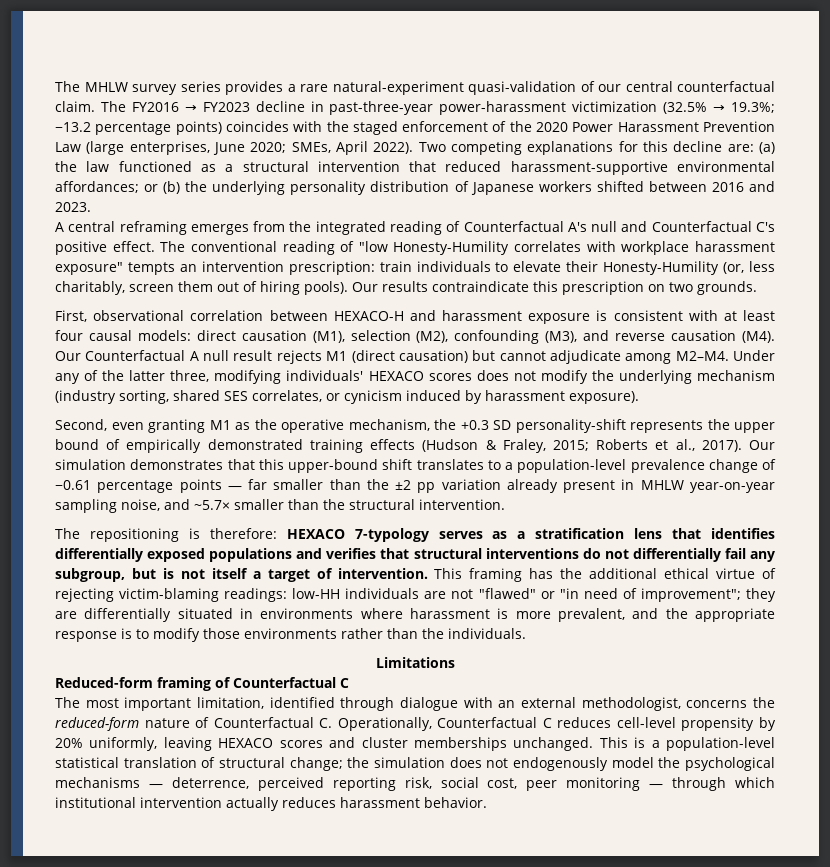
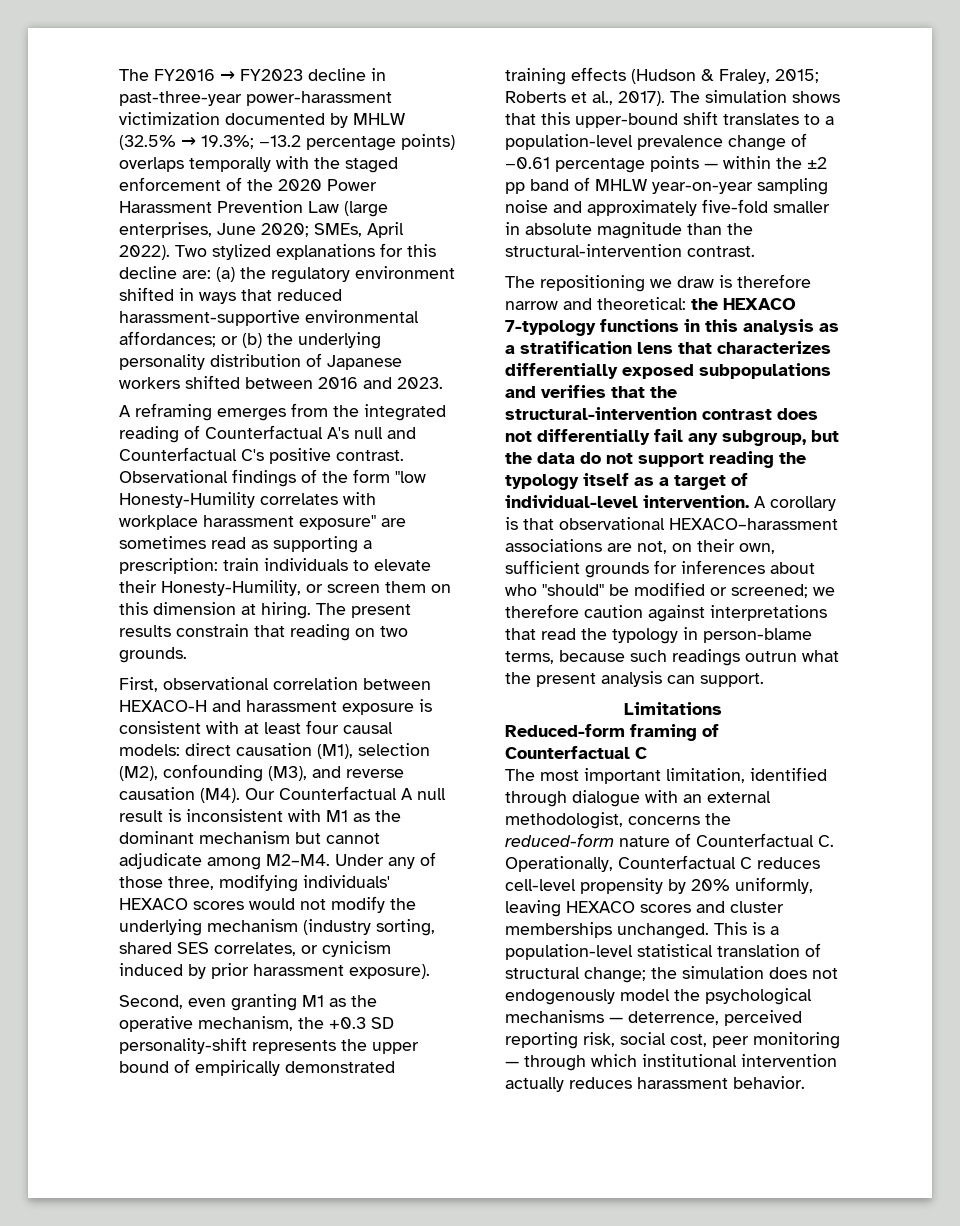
- The MHLW survey series provides a rare natural-experiment quasi-validation of our central counterfactual claim. The FY2016 → FY2023 decline in past-three-year power-harassment victimization (32.5% → 19.3%; −13.2 percentage points) coincides with the staged enforcement of the 2020 Power Harassment Prevention Law (large enterprises, June 2020; SMEs, April 2022).
+ The FY2016 → FY2023 decline in past-three-year power-harassment victimization documented by MHLW (32.5% → 19.3%; −13.2 percentage points) overlaps temporally with the staged enforcement of the 2020 Power Harassment Prevention Law (large enterprises, June 2020; SMEs, April 2022).
- Two competing explanations for this decline are: (a) the law functioned as a structural intervention that reduced harassment-supportive environmental affordances; or (b) the underlying personality distribution of Japanese workers shifted between 2016 and 2023.
+ Two stylized explanations for this decline are: (a) the regulatory environment shifted in ways that reduced harassment-supportive environmental affordances; or (b) the underlying personality distribution of Japanese workers shifted between 2016 and 2023.
- A central reframing emerges from the integrated reading of Counterfactual A's null and Counterfactual C's positive effect. The conventional reading of "low Honesty-Humility correlates with workplace harassment exposure" tempts an intervention prescription: train individuals to elevate their Honesty-Humility (or, less charitably, screen them out of hiring pools). Our results contraindicate this prescription on two grounds.
+ A reframing emerges from the integrated reading of Counterfactual A's null and Counterfactual C's positive contrast. Observational findings of the form "low Honesty-Humility correlates with workplace harassment exposure" are sometimes read as supporting a prescription: train individuals to elevate their Honesty-Humility, or screen them on this dimension at hiring. The present results constrain that reading on two grounds.
- First, observational correlation between HEXACO-H and harassment exposure is consistent with at least four causal models: direct causation (M1), selection (M2), confounding (M3), and reverse causation (M4). Our Counterfactual A null result rejects M1 (direct causation) but cannot adjudicate among M2–M4.
+ First, observational correlation between HEXACO-H and harassment exposure is consistent with at least four causal models: direct causation (M1), selection (M2), confounding (M3), and reverse causation (M4). Our Counterfactual A null result is inconsistent with M1 as the dominant mechanism but cannot adjudicate among M2–M4.
- Under any of the latter three, modifying individuals' HEXACO scores does not modify the underlying mechanism (industry sorting, shared SES correlates, or cynicism induced by harassment exposure).
+ Under any of those three, modifying individuals' HEXACO scores would not modify the underlying mechanism (industry sorting, shared SES correlates, or cynicism induced by prior harassment exposure).
- Our simulation demonstrates that this upper-bound shift translates to a population-level prevalence change of −0.61 percentage points — far smaller than the ±2 pp variation already present in MHLW year-on-year sampling noise, and ~5.7× smaller than the structural intervention.
- The repositioning is therefore: HEXACO 7-typology serves as a stratification lens that identifies differentially exposed populations and verifies that structural interventions do not differentially fail any subgroup, but is not itself a target of intervention. This framing has the additional ethical virtue of rejecting victim-blaming readings: low-HH individuals are not "flawed" or "in need of improvement"; they are differentially situated in environments where harassment is more prevalent, and the appropriate response is to modify those environments rather than the individuals.
+ The simulation shows that this upper-bound shift translates to a population-level prevalence change of −0.61 percentage points — within the ±2 pp band of MHLW year-on-year sampling noise and approximately five-fold smaller in absolute magnitude than the structural-intervention contrast.
+ The repositioning we draw is therefore narrow and theoretical: the HEXACO 7-typology functions in this analysis as a stratification lens that characterizes differentially exposed subpopulations and verifies that the structural-intervention contrast does not differentially fail any subgroup, but the data do not support reading the typology itself as a target of individual-level intervention. A corollary is that observational HEXACO–harassment associations are not, on their own, sufficient grounds for inferences about who "should" be modified or screened; we therefore caution against interpretations that read the typology in person-blame terms, because such readings outrun what the present analysis can support.

